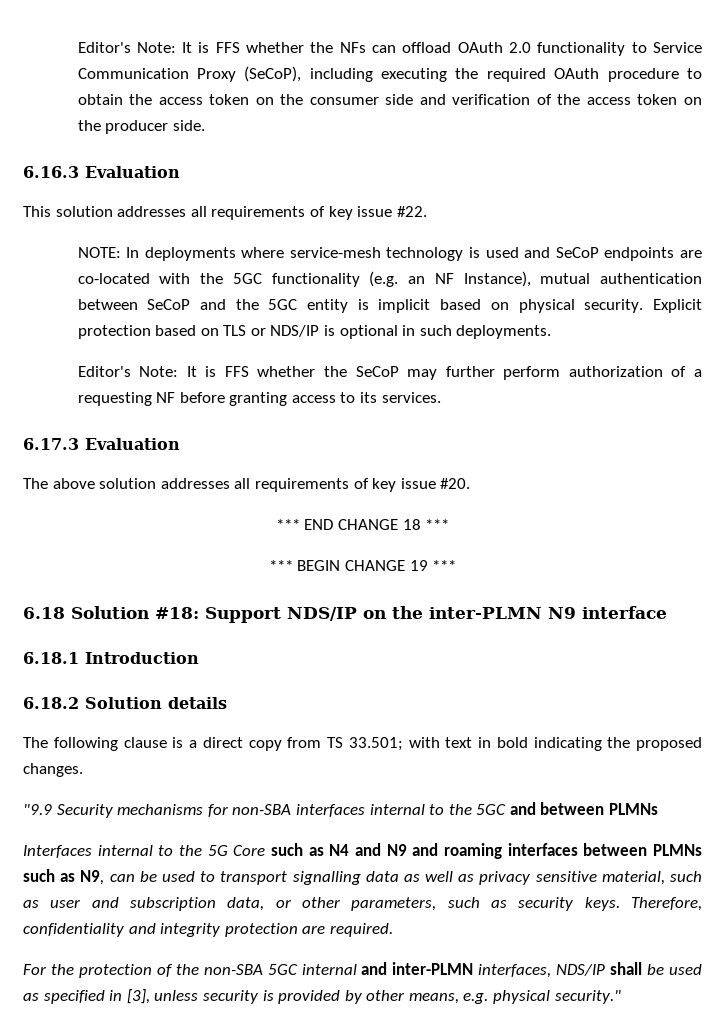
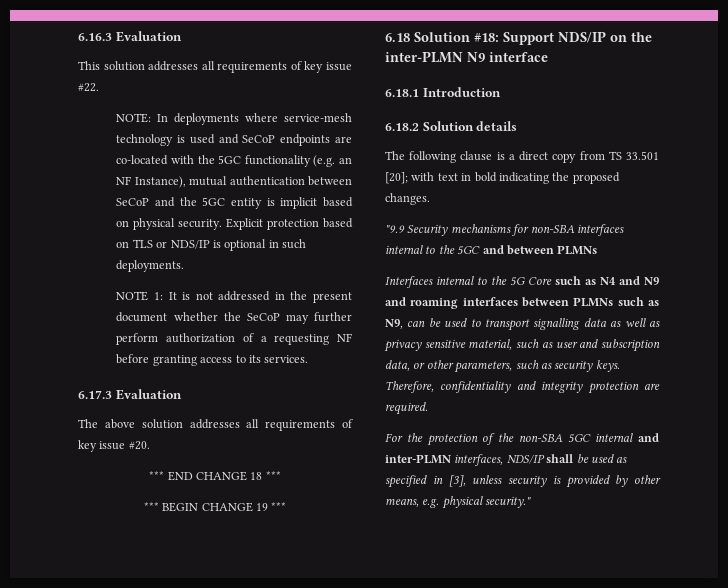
- Editor's Note: It is FFS whether the NFs can offload OAuth 2.0 functionality to Service Communication Proxy (SeCoP), including executing the required OAuth procedure to obtain the access token on the consumer side and verification of the access token on the producer side.
- Editor's Note: It is FFS whether the SeCoP may further perform authorization of a requesting NF before granting access to its services.
+ NOTE 1: It is not addressed in the present document whether the SeCoP may further perform authorization of a requesting NF before granting access to its services.
- The following clause is a direct copy from TS 33.501; with text in bold indicating the proposed changes.
+ The following clause is a direct copy from TS 33.501 [20]; with text in bold indicating the proposed changes.

